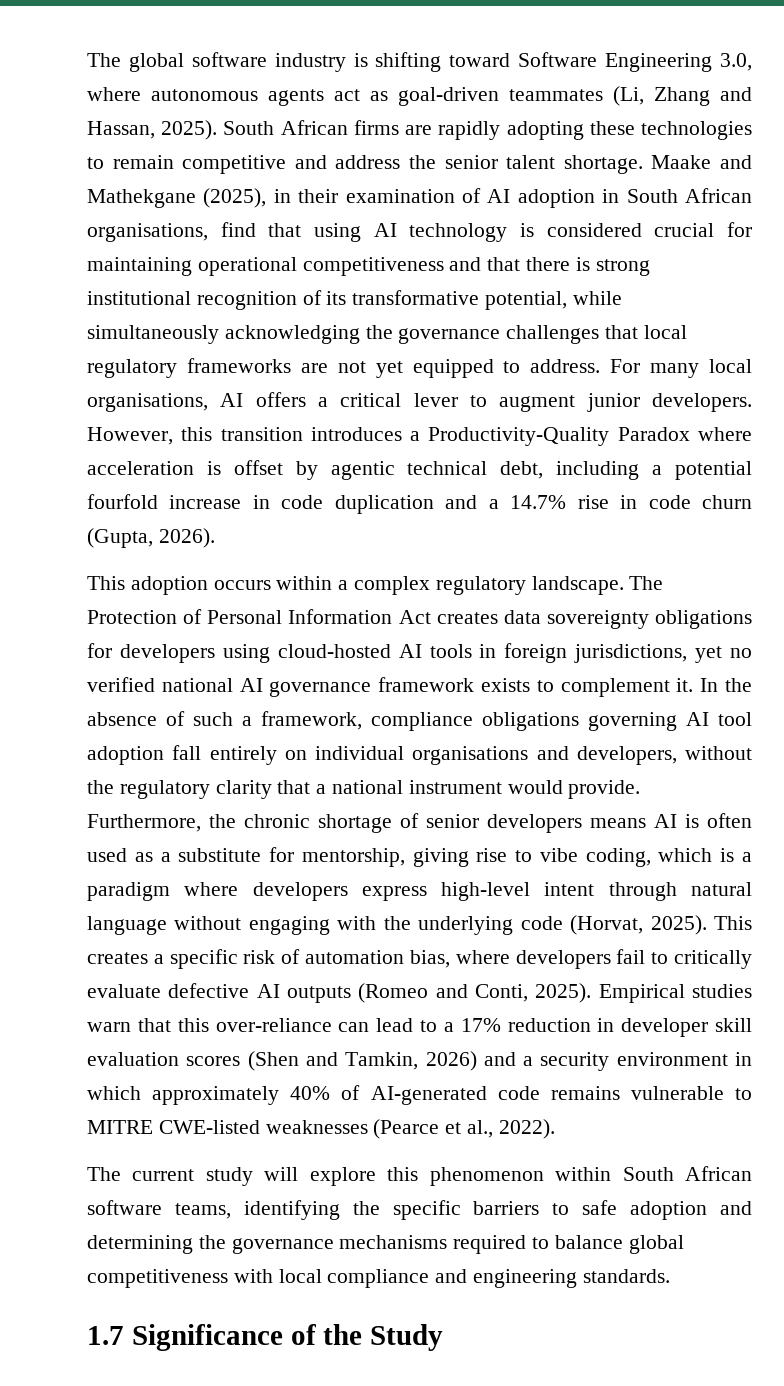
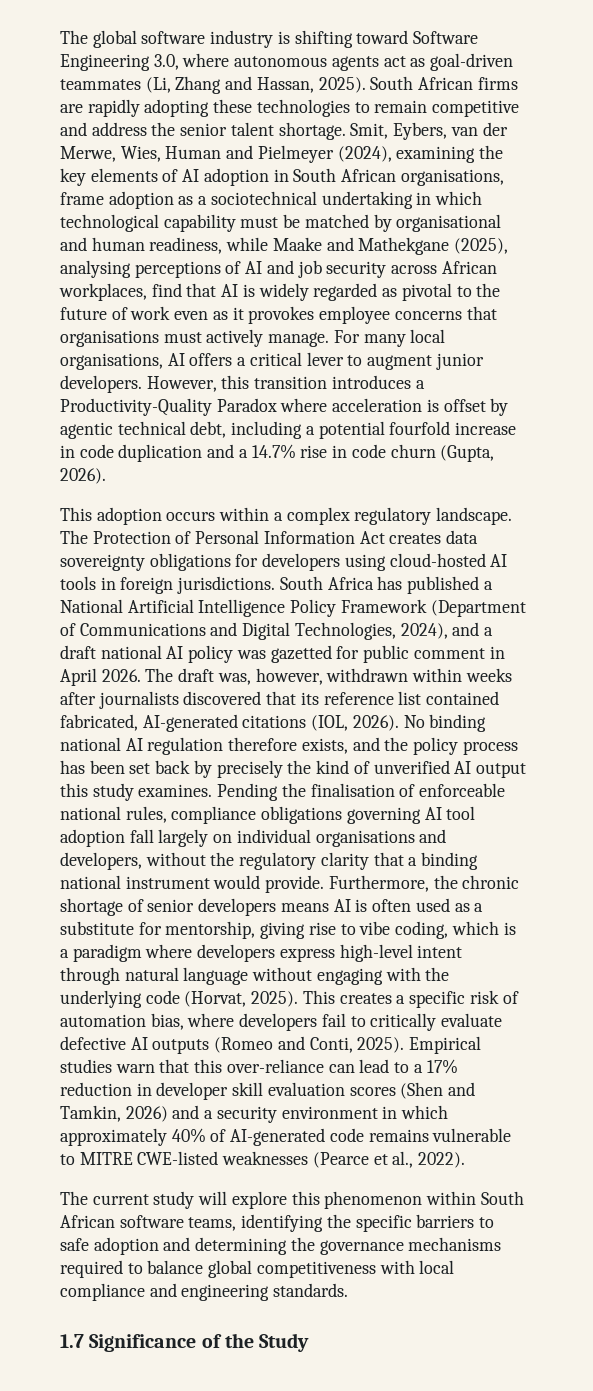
- Maake and Mathekgane (2025), in their examination of AI adoption in South African organisations, find that using AI technology is considered crucial for maintaining operational competitiveness and that there is strong institutional recognition of its transformative potential, while simultaneously acknowledging the governance challenges that local regulatory frameworks are not yet equipped to address.
+ Smit, Eybers, van der Merwe, Wies, Human and Pielmeyer (2024), examining the key elements of AI adoption in South African organisations, frame adoption as a sociotechnical undertaking in which technological capability must be matched by organisational and human readiness, while Maake and Mathekgane (2025), analysing perceptions of AI and job security across African workplaces, find that AI is widely regarded as pivotal to the future of work even as it provokes employee concerns that organisations must actively manage.
- The Protection of Personal Information Act creates data sovereignty obligations for developers using cloud-hosted AI tools in foreign jurisdictions, yet no verified national AI governance framework exists to complement it. In the absence of such a framework, compliance obligations governing AI tool adoption fall entirely on individual organisations and developers, without the regulatory clarity that a national instrument would provide.
+ The Protection of Personal Information Act creates data sovereignty obligations for developers using cloud-hosted AI tools in foreign jurisdictions. South Africa has published a National Artificial Intelligence Policy Framework (Department of Communications and Digital Technologies, 2024), and a draft national AI policy was gazetted for public comment in April 2026. The draft was, however, withdrawn within weeks after journalists discovered that its reference list contained fabricated, AI-generated citations (IOL, 2026). No binding national AI regulation therefore exists, and the policy process has been set back by precisely the kind of unverified AI output this study examines. Pending the finalisation of enforceable national rules, compliance obligations governing AI tool adoption fall largely on individual organisations and developers, without the regulatory clarity that a binding national instrument would provide.

